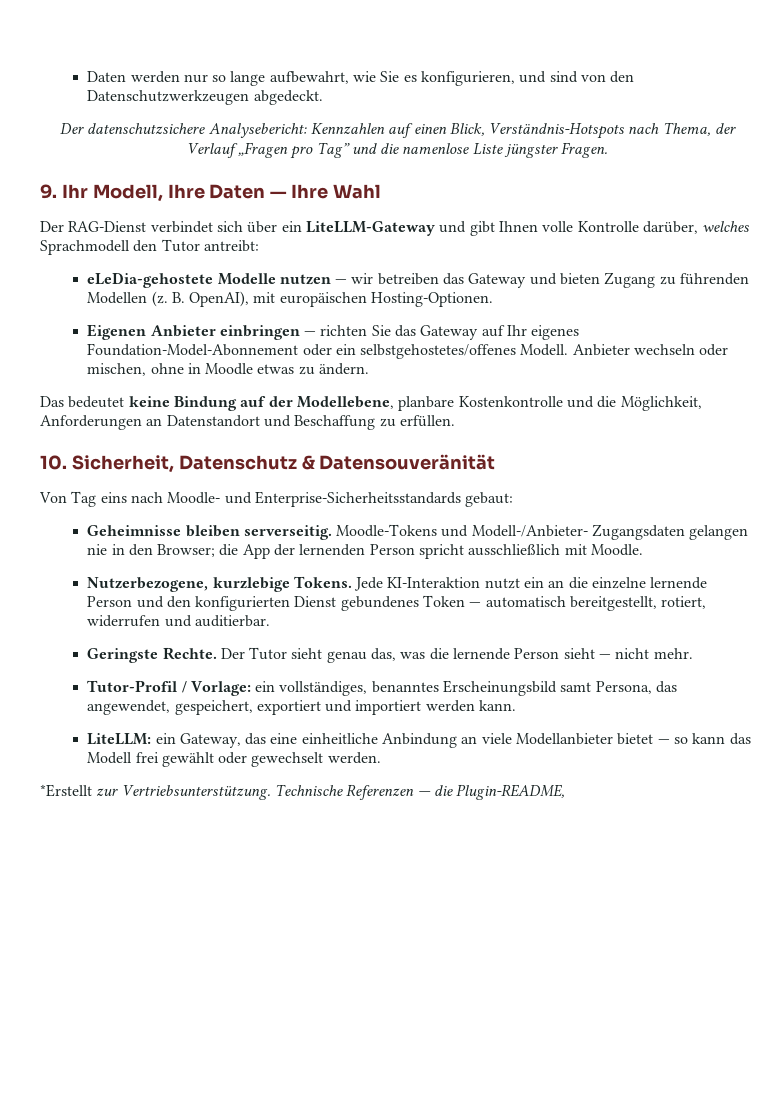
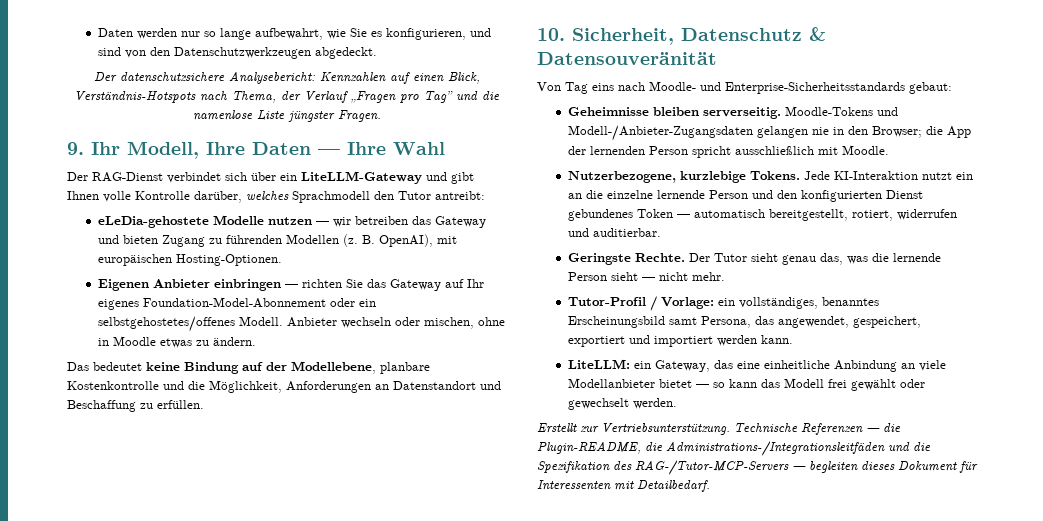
- Moodle-Tokens und Modell-/Anbieter- Zugangsdaten gelangen nie in den Browser; die App der lernenden Person spricht ausschließlich mit Moodle.
+ Moodle-Tokens und Modell-/Anbieter-Zugangsdaten gelangen nie in den Browser; die App der lernenden Person spricht ausschließlich mit Moodle.
- *Erstellt zur Vertriebsunterstützung.
+ Erstellt zur Vertriebsunterstützung.
- Technische Referenzen — die Plugin-README,
+ Technische Referenzen — die Plugin-README, die Administrations-/Integrationsleitfäden und die Spezifikation des RAG-/Tutor-MCP-Servers — begleiten dieses Dokument für Interessenten mit Detailbedarf.

